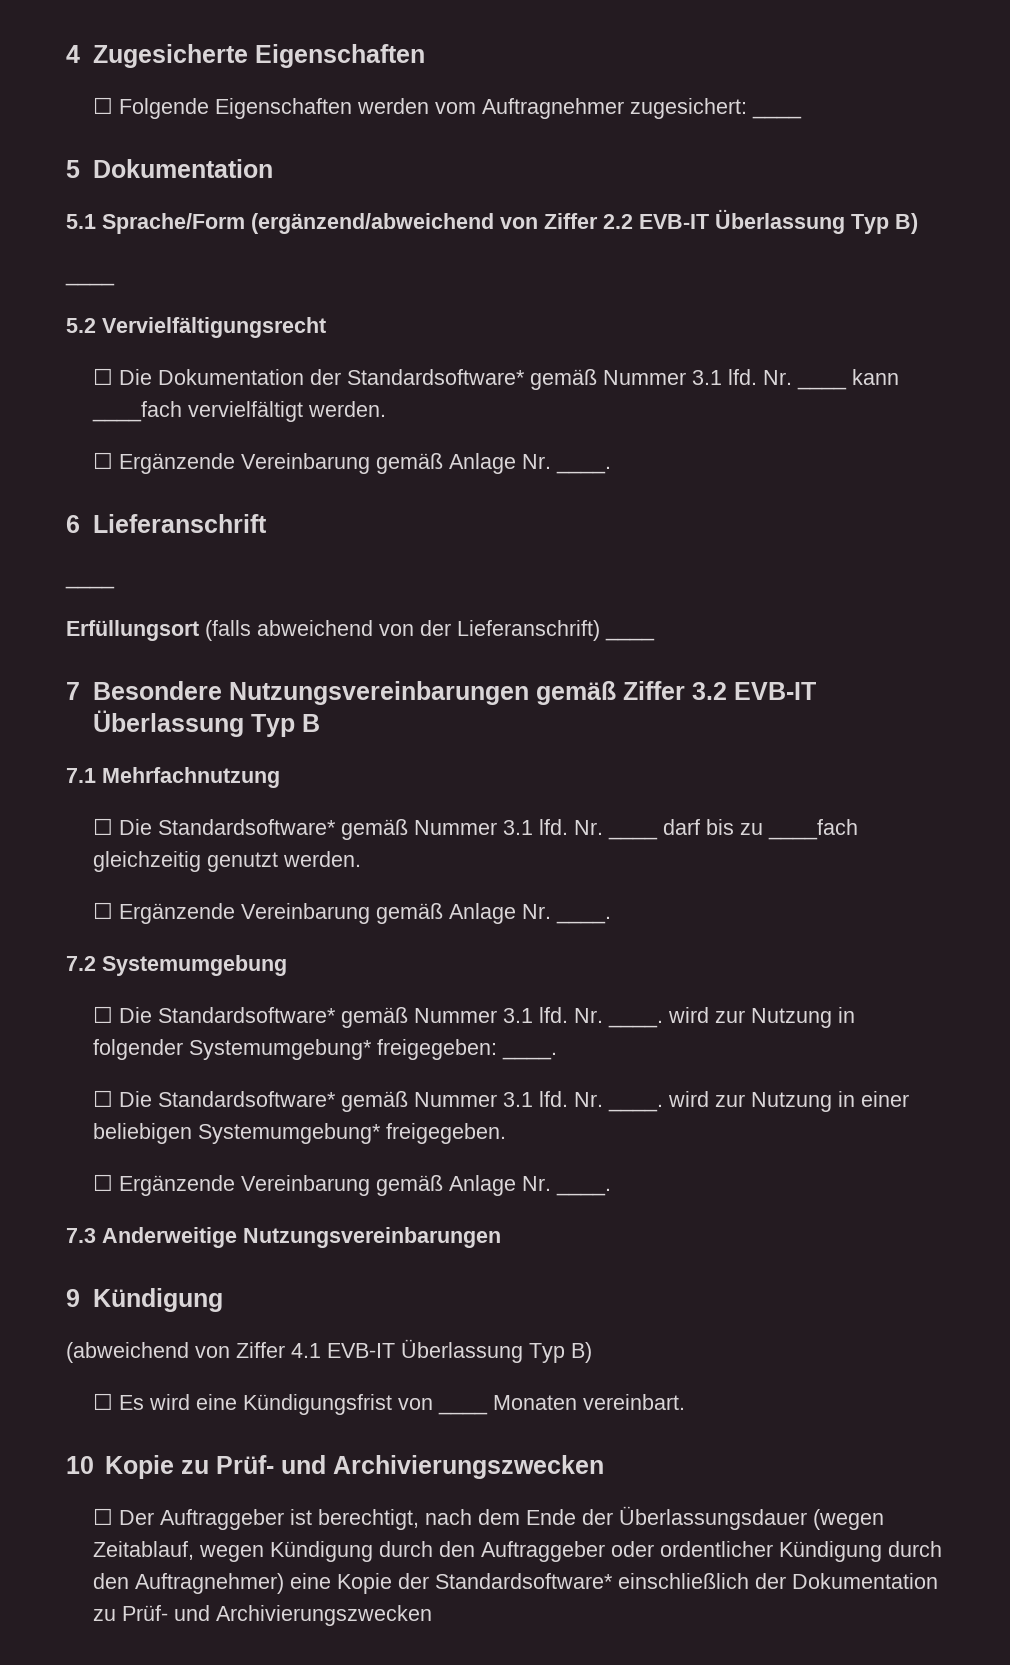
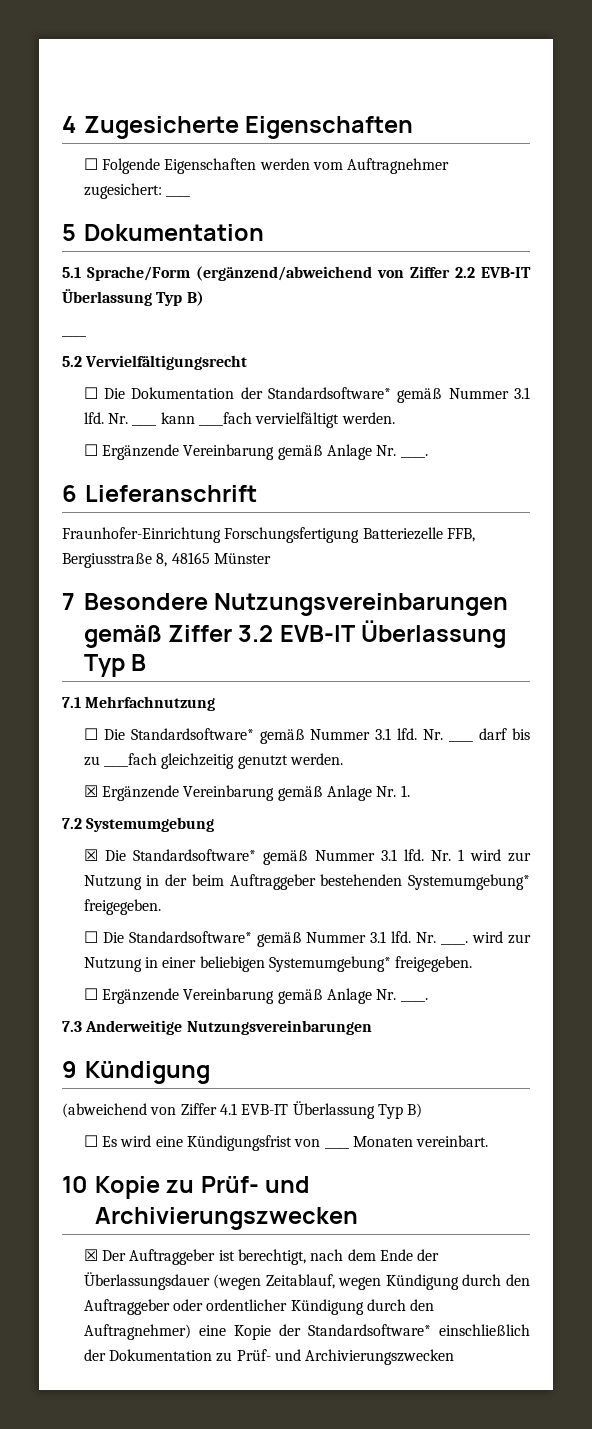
  6 Lieferanschrift
- ____
- Erfüllungsort (falls abweichend von der Lieferanschrift) ____
+ Fraunhofer-Einrichtung Forschungsfertigung Batteriezelle FFB, Bergiusstraße 8, 48165 Münster
  Nr. ____ darf bis zu ____fach gleichzeitig genutzt werden.
- ☐ Ergänzende Vereinbarung gemäß Anlage Nr. ____.
+ ☒ Ergänzende Vereinbarung gemäß Anlage Nr. 1.
- ☐ Die Standardsoftware* gemäß Nummer 3.1 lfd. Nr. ____. wird zur Nutzung in folgender Systemumgebung* freigegeben: ____.
+ ☒ Die Standardsoftware* gemäß Nummer 3.1 lfd. Nr. 1 wird zur Nutzung in der beim Auftraggeber bestehenden Systemumgebung* freigegeben.
- ☐ Der Auftraggeber ist berechtigt, nach dem Ende der Überlassungsdauer (wegen Zeitablauf, wegen Kündigung durch den Auftraggeber oder ordentlicher Kündigung durch den Auftragnehmer) eine Kopie der Standardsoftware* einschließlich der Dokumentation zu Prüf- und Archivierungszwecken
+ ☒ Der Auftraggeber ist berechtigt, nach dem Ende der Überlassungsdauer (wegen Zeitablauf, wegen Kündigung durch den Auftraggeber oder ordentlicher Kündigung durch den Auftragnehmer) eine Kopie der Standardsoftware* einschließlich der Dokumentation zu Prüf- und Archivierungszwecken

